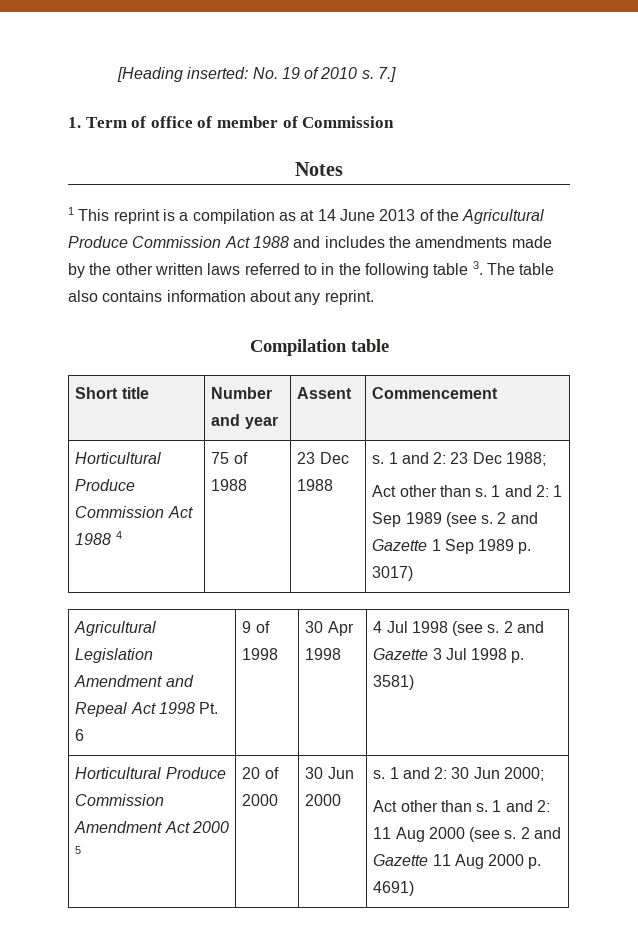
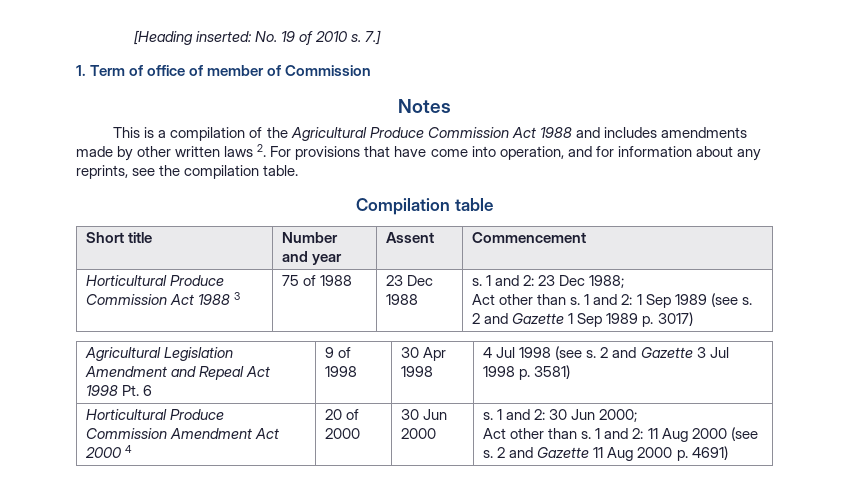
- 1 This reprint is a compilation as at 14 June 2013 of the Agricultural Produce Commission Act 1988 and includes the amendments made by the other written laws referred to in the following table 3. The table also contains information about any reprint.
+ This is a compilation of the Agricultural Produce Commission Act 1988 and includes amendments made by other written laws 2. For provisions that have come into operation, and for information about any reprints, see the compilation table.
- Horticultural Produce Commission Act 1988 4 | 75 of 1988 | 23 Dec 1988 | s. 1 and 2: 23 Dec 1988;
+ Horticultural Produce Commission Act 1988 3 | 75 of 1988 | 23 Dec 1988 | s. 1 and 2: 23 Dec 1988;
- Horticultural Produce Commission Amendment Act 2000 5 | 20 of 2000 | 30 Jun 2000 | s. 1 and 2: 30 Jun 2000;
+ Horticultural Produce Commission Amendment Act 2000 4 | 20 of 2000 | 30 Jun 2000 | s. 1 and 2: 30 Jun 2000;

